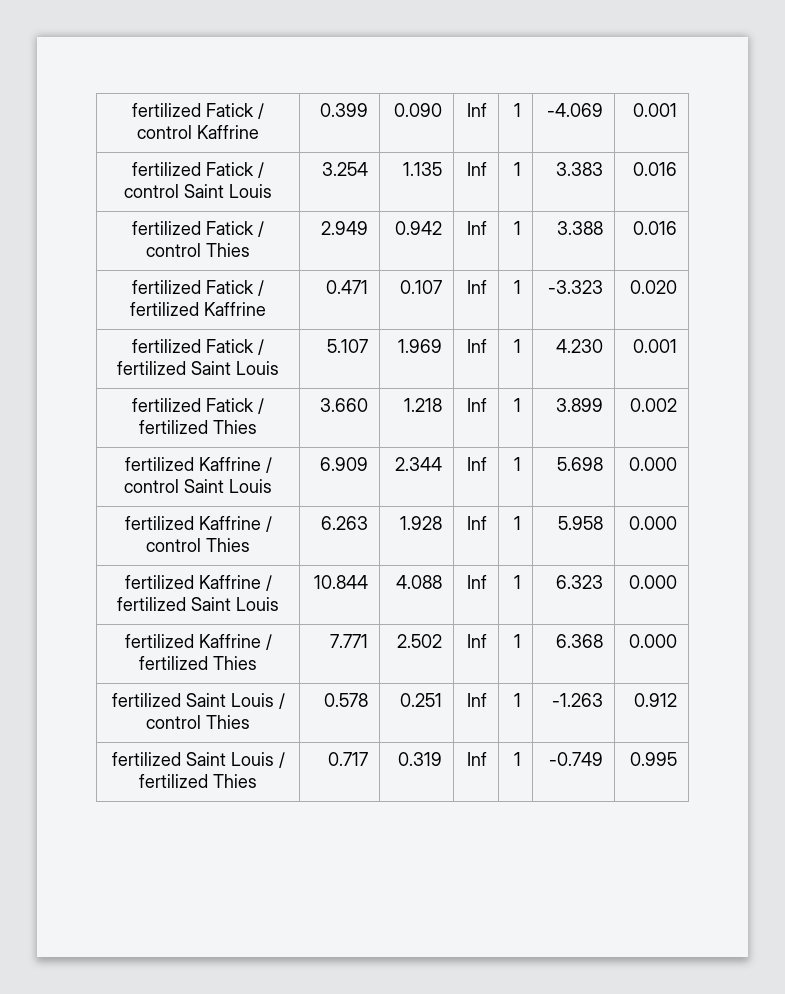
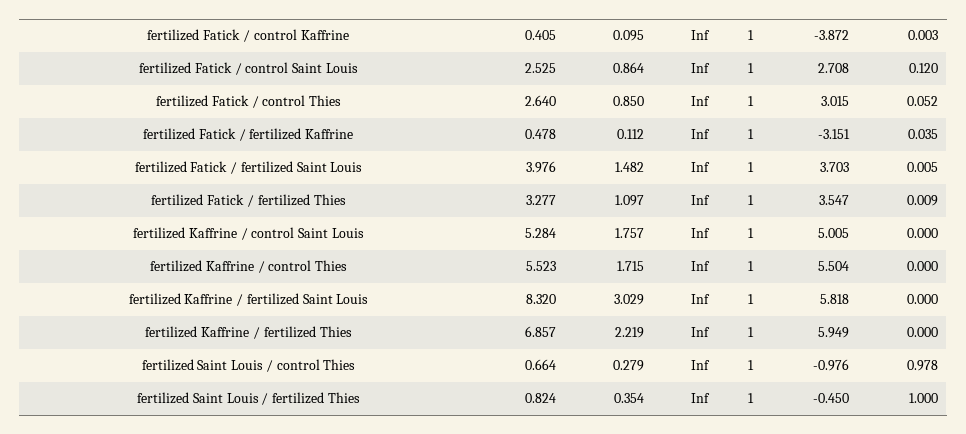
- fertilized Fatick / control Kaffrine | 0.399 | 0.090 | Inf | 1 | -4.069 | 0.001
+ fertilized Fatick / control Kaffrine | 0.405 | 0.095 | Inf | 1 | -3.872 | 0.003
- fertilized Fatick / control Saint Louis | 3.254 | 1.135 | Inf | 1 | 3.383 | 0.016
+ fertilized Fatick / control Saint Louis | 2.525 | 0.864 | Inf | 1 | 2.708 | 0.120
- fertilized Fatick / control Thies | 2.949 | 0.942 | Inf | 1 | 3.388 | 0.016
+ fertilized Fatick / control Thies | 2.640 | 0.850 | Inf | 1 | 3.015 | 0.052
- fertilized Fatick / fertilized Kaffrine | 0.471 | 0.107 | Inf | 1 | -3.323 | 0.020
+ fertilized Fatick / fertilized Kaffrine | 0.478 | 0.112 | Inf | 1 | -3.151 | 0.035
- fertilized Fatick / fertilized Saint Louis | 5.107 | 1.969 | Inf | 1 | 4.230 | 0.001
+ fertilized Fatick / fertilized Saint Louis | 3.976 | 1.482 | Inf | 1 | 3.703 | 0.005
- fertilized Fatick / fertilized Thies | 3.660 | 1.218 | Inf | 1 | 3.899 | 0.002
+ fertilized Fatick / fertilized Thies | 3.277 | 1.097 | Inf | 1 | 3.547 | 0.009
- fertilized Kaffrine / control Saint Louis | 6.909 | 2.344 | Inf | 1 | 5.698 | 0.000
+ fertilized Kaffrine / control Saint Louis | 5.284 | 1.757 | Inf | 1 | 5.005 | 0.000
- fertilized Kaffrine / control Thies | 6.263 | 1.928 | Inf | 1 | 5.958 | 0.000
+ fertilized Kaffrine / control Thies | 5.523 | 1.715 | Inf | 1 | 5.504 | 0.000
- fertilized Kaffrine / fertilized Saint Louis | 10.844 | 4.088 | Inf | 1 | 6.323 | 0.000
+ fertilized Kaffrine / fertilized Saint Louis | 8.320 | 3.029 | Inf | 1 | 5.818 | 0.000
- fertilized Kaffrine / fertilized Thies | 7.771 | 2.502 | Inf | 1 | 6.368 | 0.000
+ fertilized Kaffrine / fertilized Thies | 6.857 | 2.219 | Inf | 1 | 5.949 | 0.000
- fertilized Saint Louis / control Thies | 0.578 | 0.251 | Inf | 1 | -1.263 | 0.912
+ fertilized Saint Louis / control Thies | 0.664 | 0.279 | Inf | 1 | -0.976 | 0.978
- fertilized Saint Louis / fertilized Thies | 0.717 | 0.319 | Inf | 1 | -0.749 | 0.995
+ fertilized Saint Louis / fertilized Thies | 0.824 | 0.354 | Inf | 1 | -0.450 | 1.000

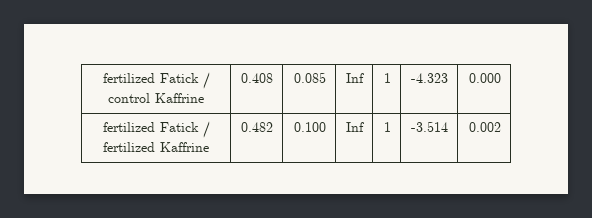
- fertilized Fatick / control Kaffrine | 0.405 | 0.095 | Inf | 1 | -3.872 | 0.003
- fertilized Fatick / control Saint Louis | 2.525 | 0.864 | Inf | 1 | 2.708 | 0.120
- fertilized Fatick / control Thies | 2.640 | 0.850 | Inf | 1 | 3.015 | 0.052
+ fertilized Fatick / control Kaffrine | 0.408 | 0.085 | Inf | 1 | -4.323 | 0.000
- fertilized Fatick / fertilized Kaffrine | 0.478 | 0.112 | Inf | 1 | -3.151 | 0.035
- fertilized Fatick / fertilized Saint Louis | 3.976 | 1.482 | Inf | 1 | 3.703 | 0.005
- fertilized Fatick / fertilized Thies | 3.277 | 1.097 | Inf | 1 | 3.547 | 0.009
- fertilized Kaffrine / control Saint Louis | 5.284 | 1.757 | Inf | 1 | 5.005 | 0.000
- fertilized Kaffrine / control Thies | 5.523 | 1.715 | Inf | 1 | 5.504 | 0.000
- fertilized Kaffrine / fertilized Saint Louis | 8.320 | 3.029 | Inf | 1 | 5.818 | 0.000
- fertilized Kaffrine / fertilized Thies | 6.857 | 2.219 | Inf | 1 | 5.949 | 0.000
- fertilized Saint Louis / control Thies | 0.664 | 0.279 | Inf | 1 | -0.976 | 0.978
- fertilized Saint Louis / fertilized Thies | 0.824 | 0.354 | Inf | 1 | -0.450 | 1.000
+ fertilized Fatick / fertilized Kaffrine | 0.482 | 0.100 | Inf | 1 | -3.514 | 0.002

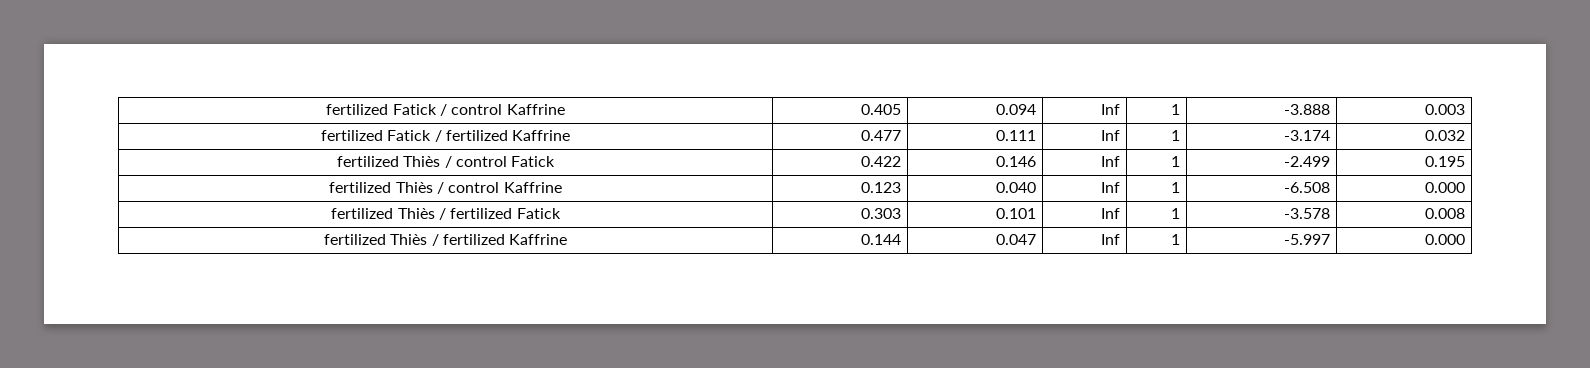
- fertilized Fatick / control Kaffrine | 0.408 | 0.085 | Inf | 1 | -4.323 | 0.000
+ fertilized Fatick / control Kaffrine | 0.405 | 0.094 | Inf | 1 | -3.888 | 0.003
- fertilized Fatick / fertilized Kaffrine | 0.482 | 0.100 | Inf | 1 | -3.514 | 0.002
+ fertilized Fatick / fertilized Kaffrine | 0.477 | 0.111 | Inf | 1 | -3.174 | 0.032
+ fertilized Thiès / control Fatick | 0.422 | 0.146 | Inf | 1 | -2.499 | 0.195
+ fertilized Thiès / control Kaffrine | 0.123 | 0.040 | Inf | 1 | -6.508 | 0.000
+ fertilized Thiès / fertilized Fatick | 0.303 | 0.101 | Inf | 1 | -3.578 | 0.008
+ fertilized Thiès / fertilized Kaffrine | 0.144 | 0.047 | Inf | 1 | -5.997 | 0.000

